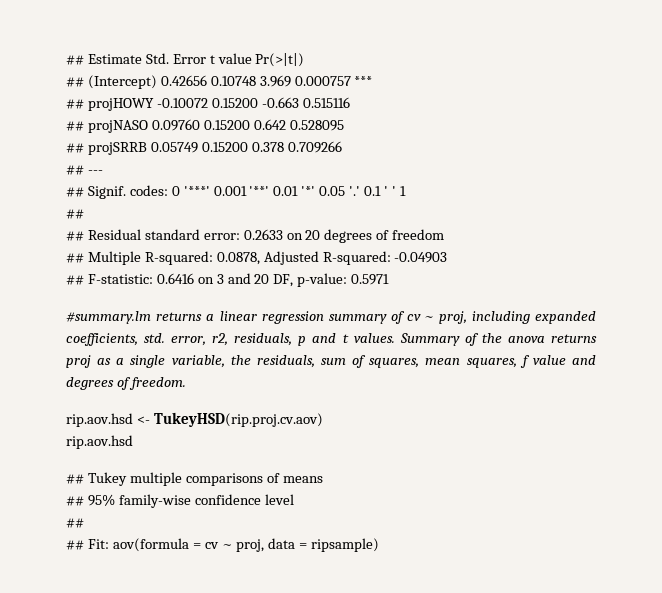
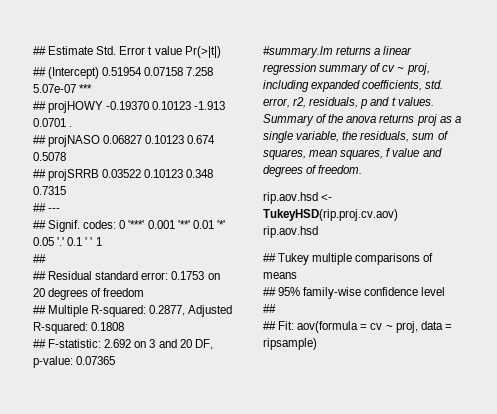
- ## (Intercept) 0.42656 0.10748 3.969 0.000757 ***
+ ## (Intercept) 0.51954 0.07158 7.258 5.07e-07 ***
- ## projHOWY -0.10072 0.15200 -0.663 0.515116
- ## projNASO 0.09760 0.15200 0.642 0.528095
- ## projSRRB 0.05749 0.15200 0.378 0.709266
+ ## projHOWY -0.19370 0.10123 -1.913 0.0701 .
+ ## projNASO 0.06827 0.10123 0.674 0.5078
+ ## projSRRB 0.03522 0.10123 0.348 0.7315
- ## Residual standard error: 0.2633 on 20 degrees of freedom
+ ## Residual standard error: 0.1753 on 20 degrees of freedom
- ## Multiple R-squared: 0.0878, Adjusted R-squared: -0.04903
+ ## Multiple R-squared: 0.2877, Adjusted R-squared: 0.1808
- ## F-statistic: 0.6416 on 3 and 20 DF, p-value: 0.5971
+ ## F-statistic: 2.692 on 3 and 20 DF, p-value: 0.07365

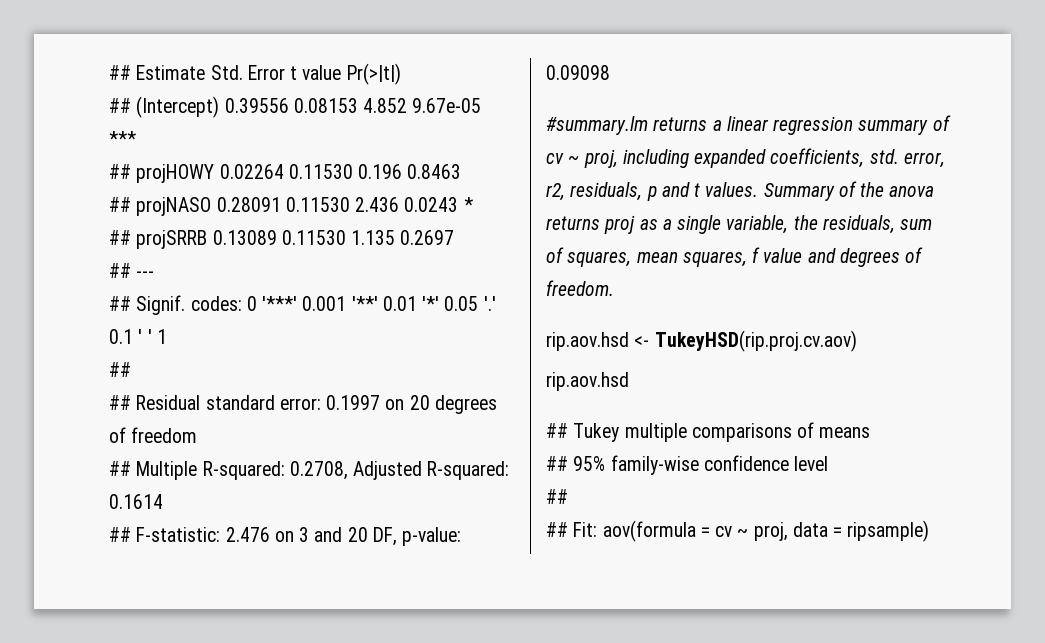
- ## (Intercept) 0.51954 0.07158 7.258 5.07e-07 ***
+ ## (Intercept) 0.39556 0.08153 4.852 9.67e-05 ***
- ## projHOWY -0.19370 0.10123 -1.913 0.0701 .
- ## projNASO 0.06827 0.10123 0.674 0.5078
- ## projSRRB 0.03522 0.10123 0.348 0.7315
+ ## projHOWY 0.02264 0.11530 0.196 0.8463
+ ## projNASO 0.28091 0.11530 2.436 0.0243 *
+ ## projSRRB 0.13089 0.11530 1.135 0.2697
- ## Residual standard error: 0.1753 on 20 degrees of freedom
+ ## Residual standard error: 0.1997 on 20 degrees of freedom
- ## Multiple R-squared: 0.2877, Adjusted R-squared: 0.1808
+ ## Multiple R-squared: 0.2708, Adjusted R-squared: 0.1614
- ## F-statistic: 2.692 on 3 and 20 DF, p-value: 0.07365
+ ## F-statistic: 2.476 on 3 and 20 DF, p-value: 0.09098

